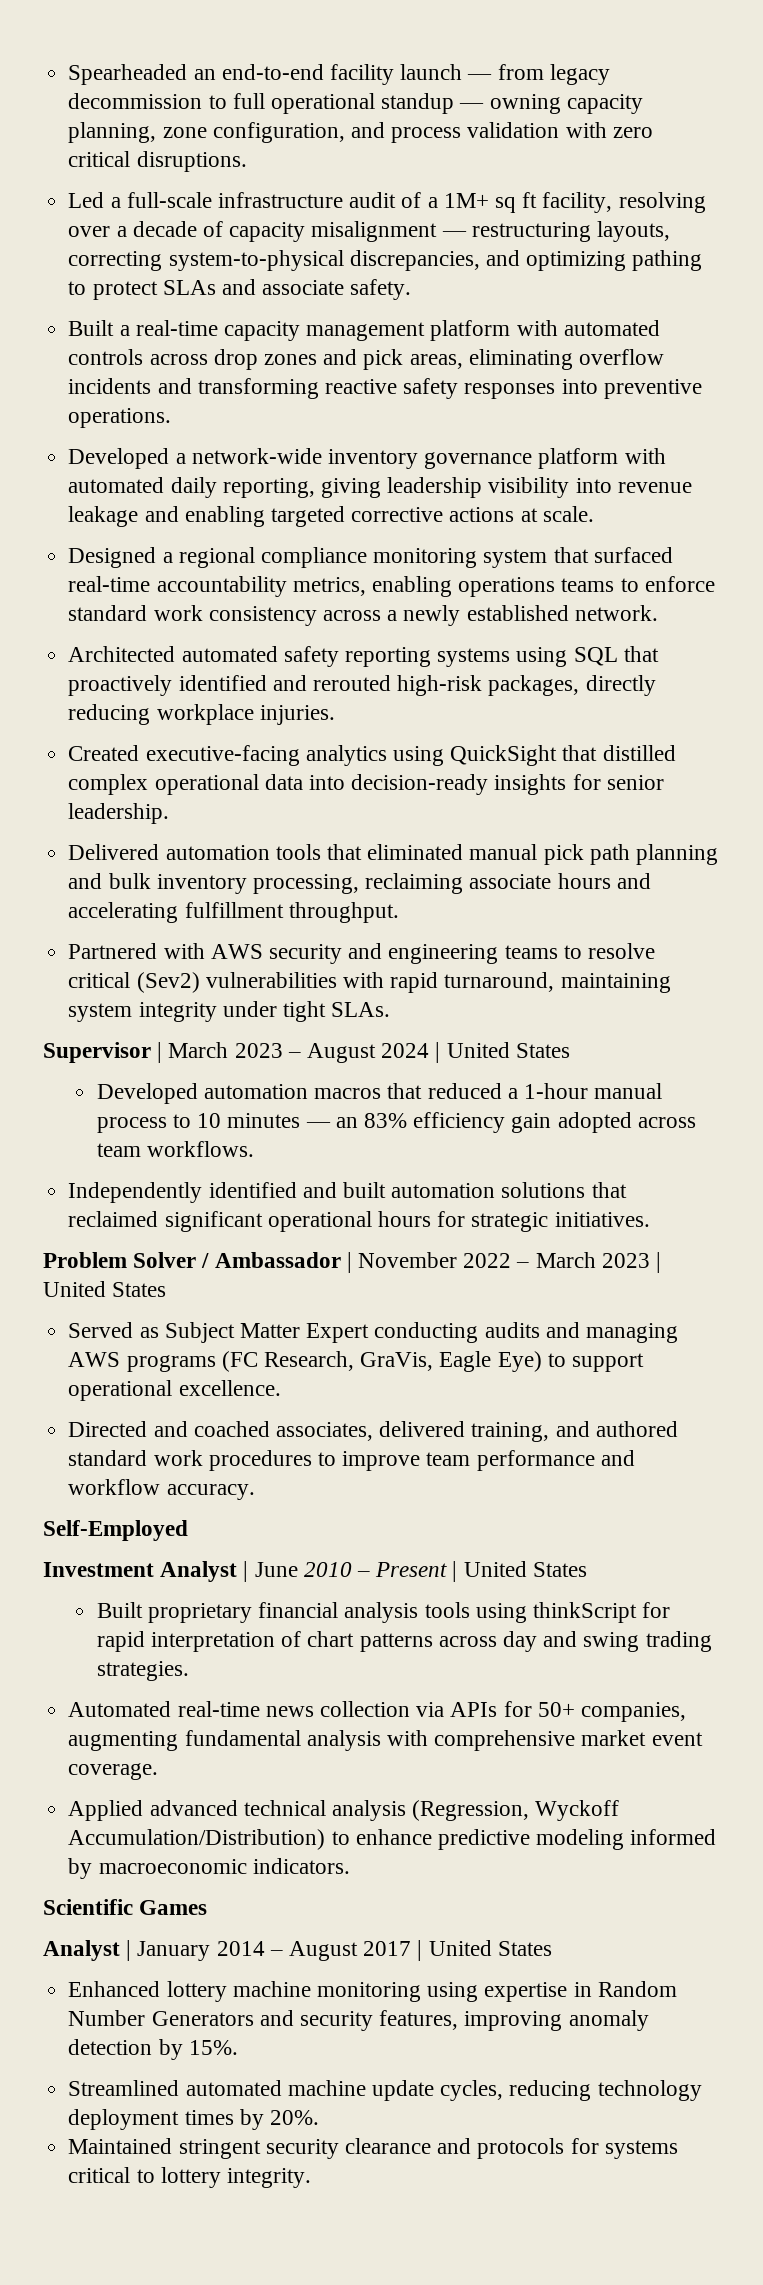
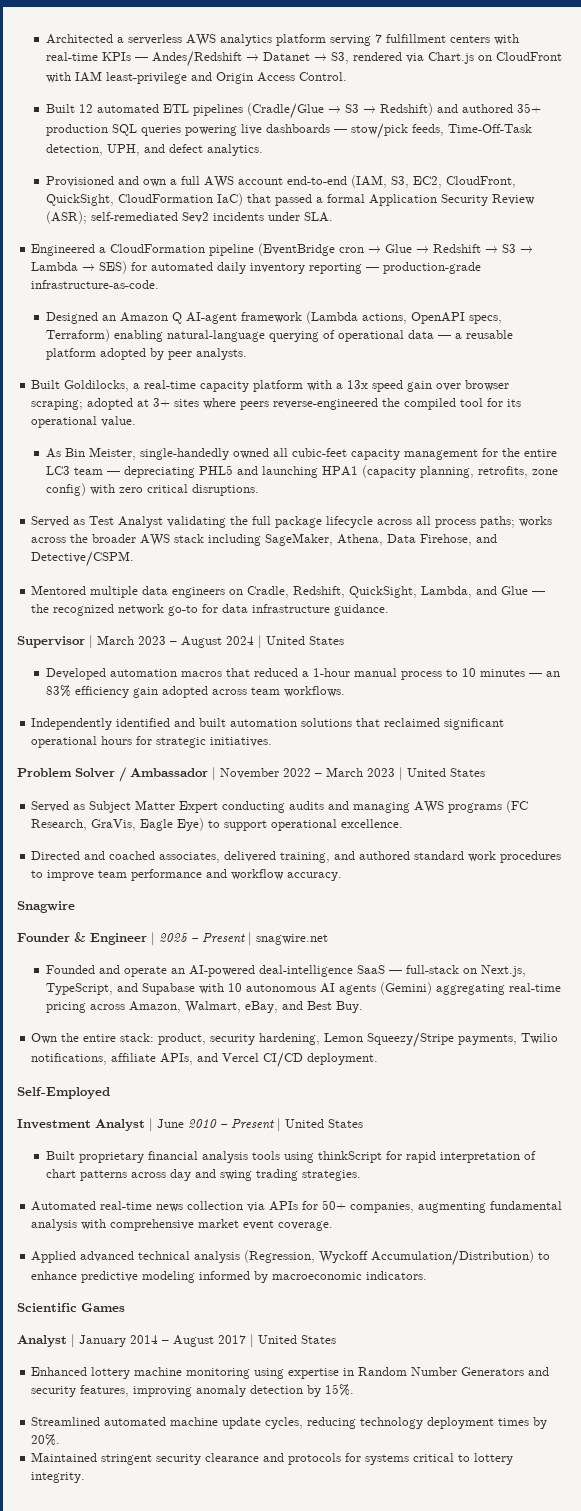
- Spearheaded an end-to-end facility launch — from legacy decommission to full operational standup — owning capacity planning, zone configuration, and process validation with zero critical disruptions.
- Led a full-scale infrastructure audit of a 1M+ sq ft facility, resolving over a decade of capacity misalignment — restructuring layouts, correcting system-to-physical discrepancies, and optimizing pathing to protect SLAs and associate safety.
- Built a real-time capacity management platform with automated controls across drop zones and pick areas, eliminating overflow incidents and transforming reactive safety responses into preventive operations.
- Developed a network-wide inventory governance platform with automated daily reporting, giving leadership visibility into revenue leakage and enabling targeted corrective actions at scale.
- Designed a regional compliance monitoring system that surfaced real-time accountability metrics, enabling operations teams to enforce standard work consistency across a newly established network.
- Architected automated safety reporting systems using SQL that proactively identified and rerouted high-risk packages, directly reducing workplace injuries.
- Created executive-facing analytics using QuickSight that distilled complex operational data into decision-ready insights for senior leadership.
- Delivered automation tools that eliminated manual pick path planning and bulk inventory processing, reclaiming associate hours and accelerating fulfillment throughput.
- Partnered with AWS security and engineering teams to resolve critical (Sev2) vulnerabilities with rapid turnaround, maintaining system integrity under tight SLAs.
+ Architected a serverless AWS analytics platform serving 7 fulfillment centers with real-time KPIs — Andes/Redshift → Datanet → S3, rendered via Chart.js on CloudFront with IAM least-privilege and Origin Access Control.
+ Built 12 automated ETL pipelines (Cradle/Glue → S3 → Redshift) and authored 35+ production SQL queries powering live dashboards — stow/pick feeds, Time-Off-Task detection, UPH, and defect analytics.
+ Provisioned and own a full AWS account end-to-end (IAM, S3, EC2, CloudFront, QuickSight, CloudFormation IaC) that passed a formal Application Security Review (ASR); self-remediated Sev2 incidents under SLA.
+ Engineered a CloudFormation pipeline (EventBridge cron → Glue → Redshift → S3 → Lambda → SES) for automated daily inventory reporting — production-grade infrastructure-as-code.
+ Designed an Amazon Q AI-agent framework (Lambda actions, OpenAPI specs, Terraform) enabling natural-language querying of operational data — a reusable platform adopted by peer analysts.
+ Built Goldilocks, a real-time capacity platform with a 13x speed gain over browser scraping; adopted at 3+ sites where peers reverse-engineered the compiled tool for its operational value.
+ As Bin Meister, single-handedly owned all cubic-feet capacity management for the entire LC3 team — depreciating PHL5 and launching HPA1 (capacity planning, retrofits, zone config) with zero critical disruptions.
+ Served as Test Analyst validating the full package lifecycle across all process paths; works across the broader AWS stack including SageMaker, Athena, Data Firehose, and Detective/CSPM.
+ Mentored multiple data engineers on Cradle, Redshift, QuickSight, Lambda, and Glue — the recognized network go-to for data infrastructure guidance.
+ Snagwire
+ Founder & Engineer | 2025 – Present | snagwire.net
+ Founded and operate an AI-powered deal-intelligence SaaS — full-stack on Next.js, TypeScript, and Supabase with 10 autonomous AI agents (Gemini) aggregating real-time pricing across Amazon, Walmart, eBay, and Best Buy.
+ Own the entire stack: product, security hardening, Lemon Squeezy/Stripe payments, Twilio notifications, affiliate APIs, and Vercel CI/CD deployment.

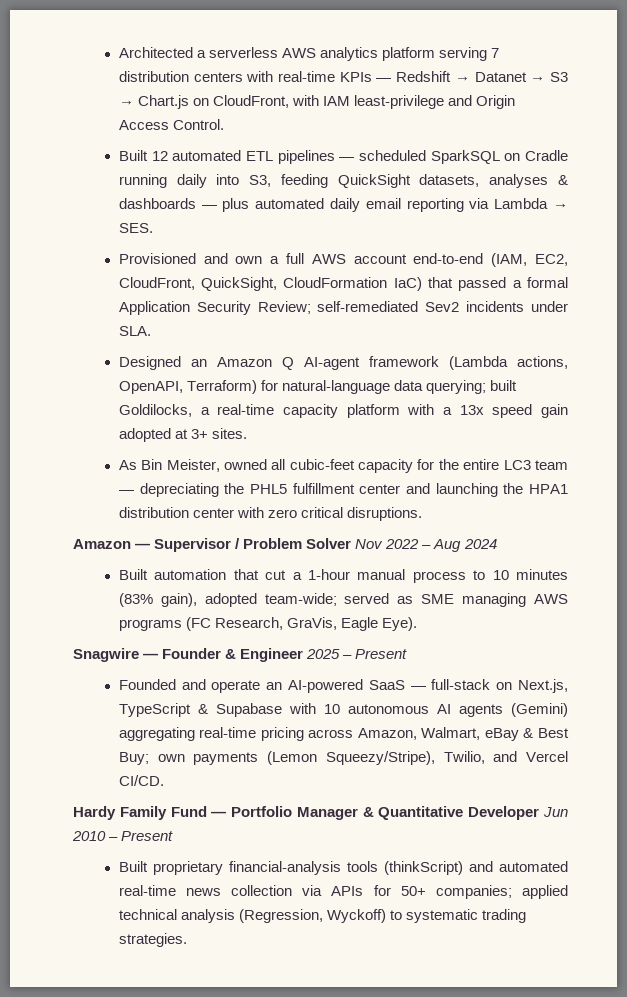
- Architected a serverless AWS analytics platform serving 7 fulfillment centers with real-time KPIs — Andes/Redshift → Datanet → S3, rendered via Chart.js on CloudFront with IAM least-privilege and Origin Access Control.
+ Architected a serverless AWS analytics platform serving 7 distribution centers with real-time KPIs — Redshift → Datanet → S3 → Chart.js on CloudFront, with IAM least-privilege and Origin Access Control.
- Built 12 automated ETL pipelines (Cradle/Glue → S3 → Redshift) and authored 35+ production SQL queries powering live dashboards — stow/pick feeds, Time-Off-Task detection, UPH, and defect analytics.
+ Built 12 automated ETL pipelines — scheduled SparkSQL on Cradle running daily into S3, feeding QuickSight datasets, analyses & dashboards — plus automated daily email reporting via Lambda → SES.
- Provisioned and own a full AWS account end-to-end (IAM, S3, EC2, CloudFront, QuickSight, CloudFormation IaC) that passed a formal Application Security Review (ASR); self-remediated Sev2 incidents under SLA.
+ Provisioned and own a full AWS account end-to-end (IAM, EC2, CloudFront, QuickSight, CloudFormation IaC) that passed a formal Application Security Review; self-remediated Sev2 incidents under SLA.
- Engineered a CloudFormation pipeline (EventBridge cron → Glue → Redshift → S3 → Lambda → SES) for automated daily inventory reporting — production-grade infrastructure-as-code.
- Designed an Amazon Q AI-agent framework (Lambda actions, OpenAPI specs, Terraform) enabling natural-language querying of operational data — a reusable platform adopted by peer analysts.
- Built Goldilocks, a real-time capacity platform with a 13x speed gain over browser scraping; adopted at 3+ sites where peers reverse-engineered the compiled tool for its operational value.
+ Designed an Amazon Q AI-agent framework (Lambda actions, OpenAPI, Terraform) for natural-language data querying; built Goldilocks, a real-time capacity platform with a 13x speed gain adopted at 3+ sites.
- As Bin Meister, single-handedly owned all cubic-feet capacity management for the entire LC3 team — depreciating PHL5 and launching HPA1 (capacity planning, retrofits, zone config) with zero critical disruptions.
- Served as Test Analyst validating the full package lifecycle across all process paths; works across the broader AWS stack including SageMaker, Athena, Data Firehose, and Detective/CSPM.
- Mentored multiple data engineers on Cradle, Redshift, QuickSight, Lambda, and Glue — the recognized network go-to for data infrastructure guidance.
- Supervisor | March 2023 – August 2024 | United States
- Developed automation macros that reduced a 1-hour manual process to 10 minutes — an 83% efficiency gain adopted across team workflows.
- Independently identified and built automation solutions that reclaimed significant operational hours for strategic initiatives.
- Problem Solver / Ambassador | November 2022 – March 2023 | United States
- Served as Subject Matter Expert conducting audits and managing AWS programs (FC Research, GraVis, Eagle Eye) to support operational excellence.
- Directed and coached associates, delivered training, and authored standard work procedures to improve team performance and workflow accuracy.
+ As Bin Meister, owned all cubic-feet capacity for the entire LC3 team — depreciating the PHL5 fulfillment center and launching the HPA1 distribution center with zero critical disruptions.
+ Amazon — Supervisor / Problem Solver Nov 2022 – Aug 2024
+ Built automation that cut a 1-hour manual process to 10 minutes (83% gain), adopted team-wide; served as SME managing AWS programs (FC Research, GraVis, Eagle Eye).
- Snagwire
- Founder & Engineer | 2025 – Present | snagwire.net
+ Snagwire — Founder & Engineer 2025 – Present
- Founded and operate an AI-powered deal-intelligence SaaS — full-stack on Next.js, TypeScript, and Supabase with 10 autonomous AI agents (Gemini) aggregating real-time pricing across Amazon, Walmart, eBay, and Best Buy.
- Own the entire stack: product, security hardening, Lemon Squeezy/Stripe payments, Twilio notifications, affiliate APIs, and Vercel CI/CD deployment.
- Self-Employed
- Investment Analyst | June 2010 – Present | United States
+ Founded and operate an AI-powered SaaS — full-stack on Next.js, TypeScript & Supabase with 10 autonomous AI agents (Gemini) aggregating real-time pricing across Amazon, Walmart, eBay & Best Buy; own payments (Lemon Squeezy/Stripe), Twilio, and Vercel CI/CD.
+ Hardy Family Fund — Portfolio Manager & Quantitative Developer Jun 2010 – Present
- Built proprietary financial analysis tools using thinkScript for rapid interpretation of chart patterns across day and swing trading strategies.
- Automated real-time news collection via APIs for 50+ companies, augmenting fundamental analysis with comprehensive market event coverage.
- Applied advanced technical analysis (Regression, Wyckoff Accumulation/Distribution) to enhance predictive modeling informed by macroeconomic indicators.
- Scientific Games
- Analyst | January 2014 – August 2017 | United States
- Enhanced lottery machine monitoring using expertise in Random Number Generators and security features, improving anomaly detection by 15%.
- Streamlined automated machine update cycles, reducing technology deployment times by 20%.
- Maintained stringent security clearance and protocols for systems critical to lottery integrity.
+ Built proprietary financial-analysis tools (thinkScript) and automated real-time news collection via APIs for 50+ companies; applied technical analysis (Regression, Wyckoff) to systematic trading strategies.

